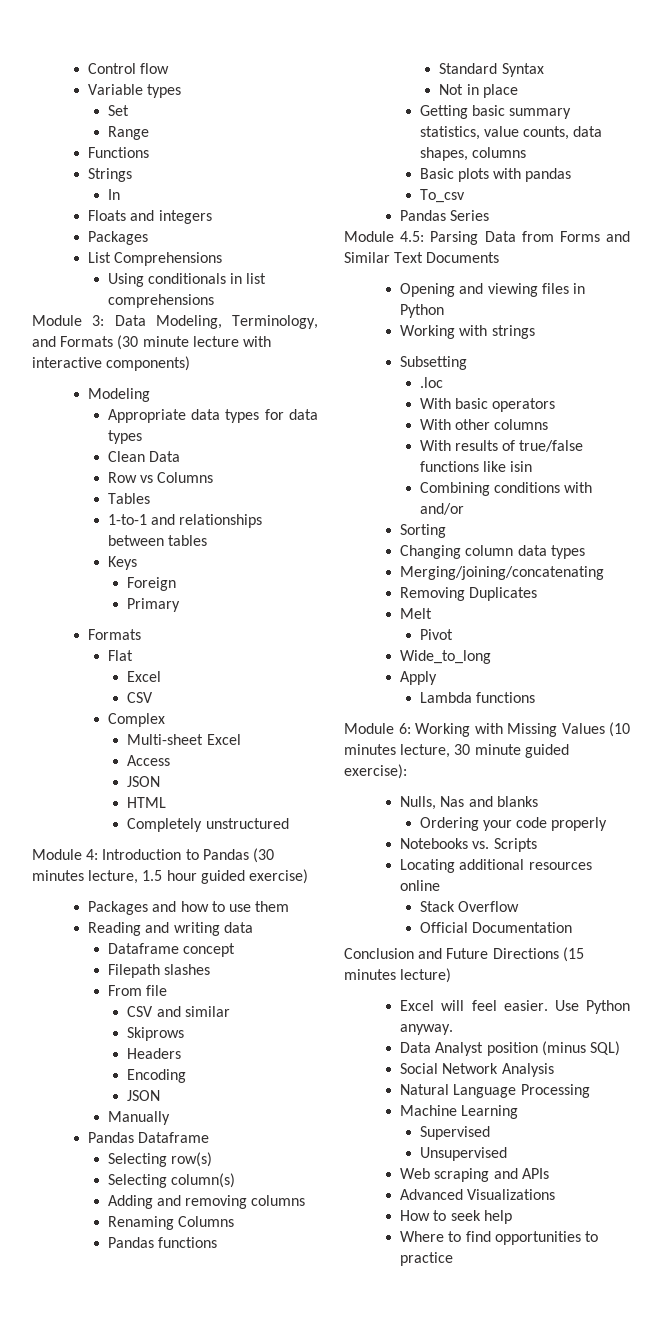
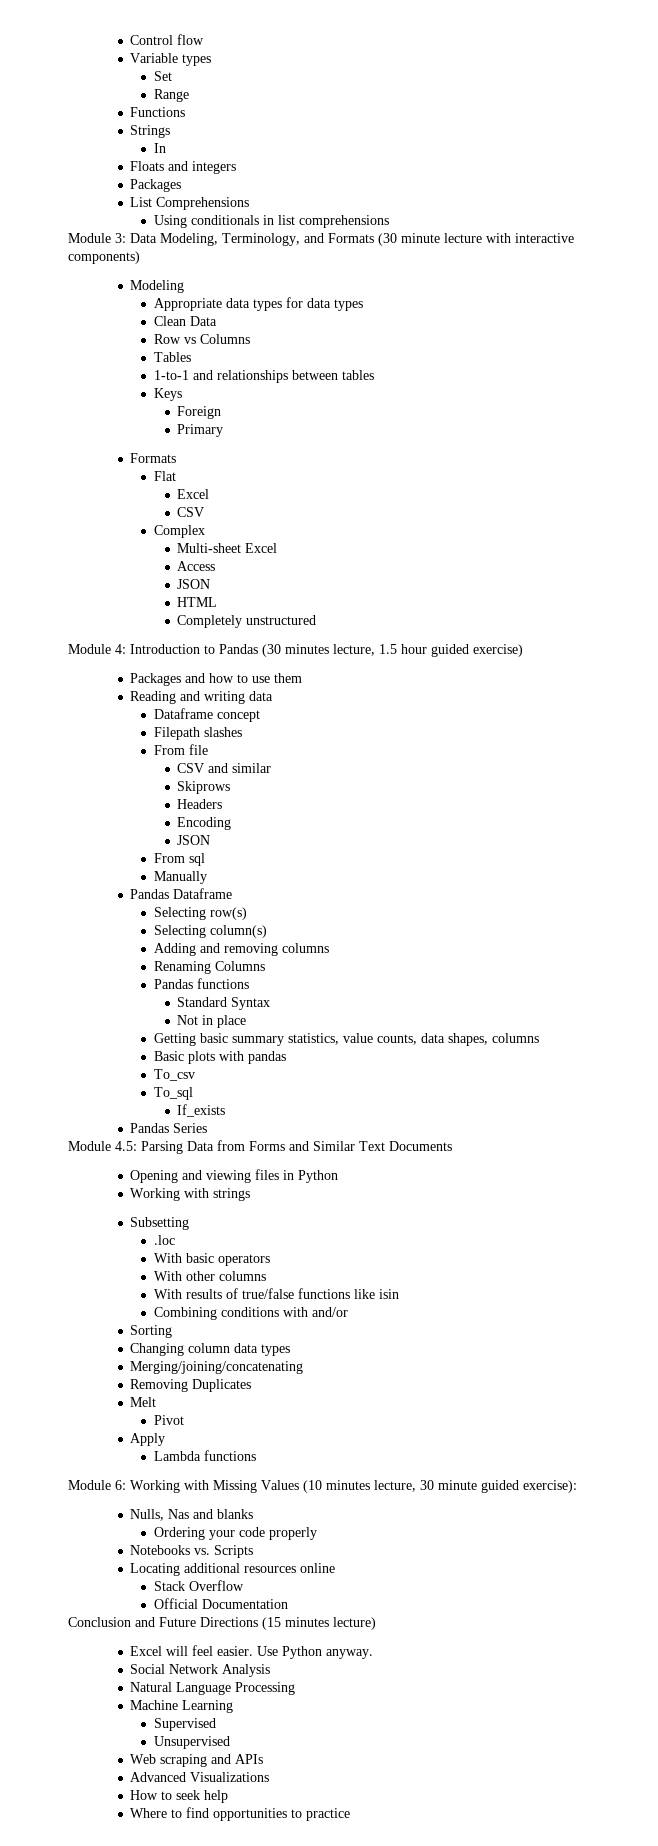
+ From sql
+ To_sql
+ If_exists
- Wide_to_long
- Data Analyst position (minus SQL)

